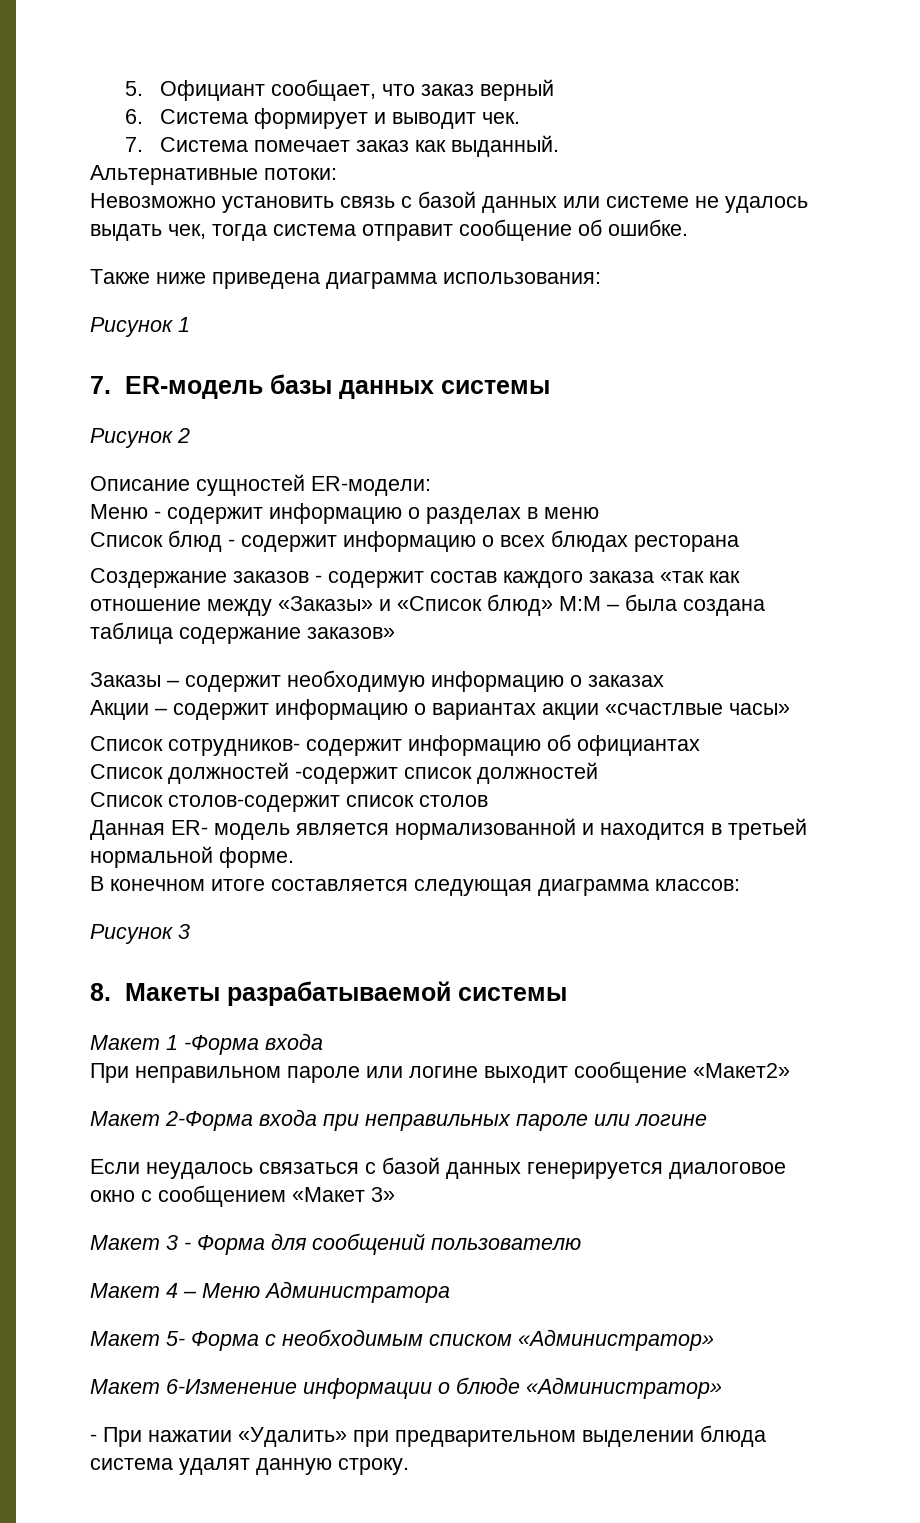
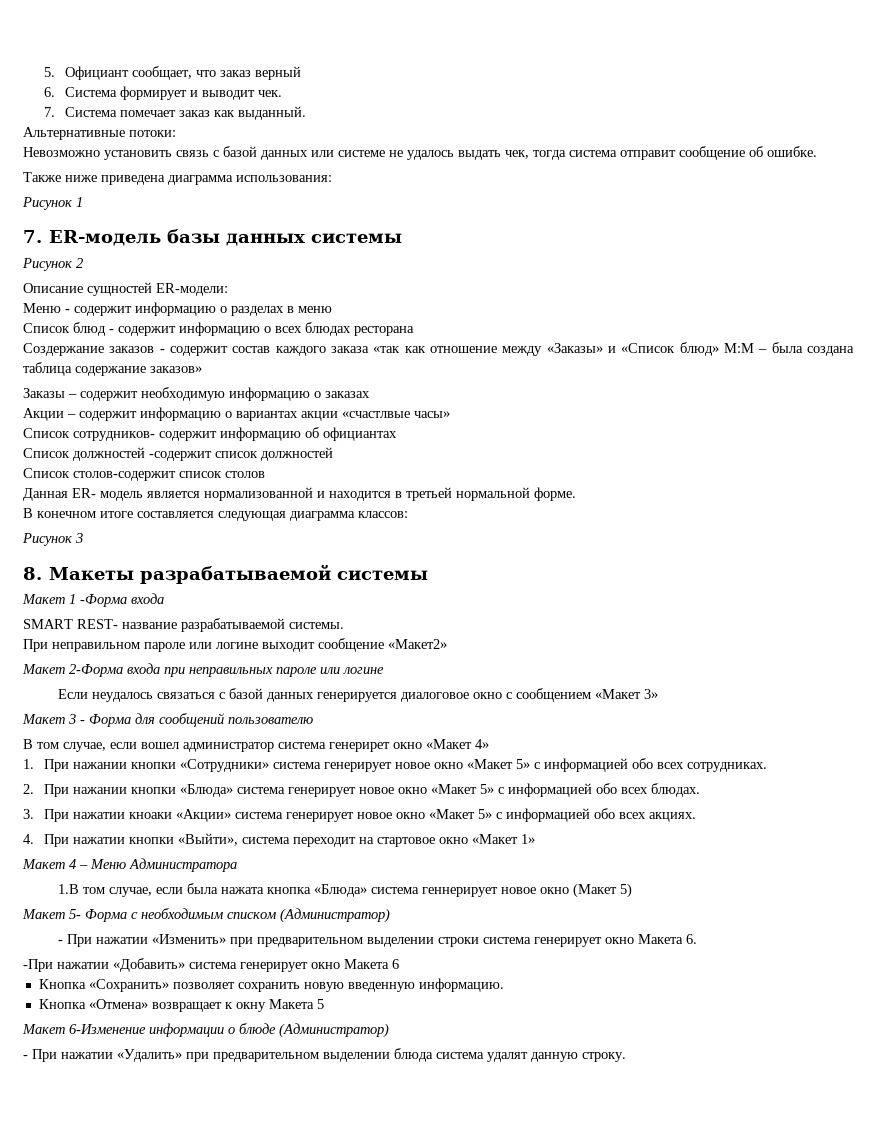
+ SMART REST- название разрабатываемой системы.
+ В том случае, если вошел администратор система генерирет окно «Макет 4»
+ 1. При нажании кнопки «Сотрудники» система генерирует новое окно «Макет 5» с информацией обо всех сотрудниках.
+ 2. При нажании кнопки «Блюда» система генерирует новое окно «Макет 5» с информацией обо всех блюдах.
+ 3. При нажатии кноаки «Акции» система генерирует новое окно «Макет 5» с информацией обо всех акциях.
+ 4. При нажатии кнопки «Выйти», система переходит на стартовое окно «Макет 1»
+ 1.В том случае, если была нажата кнопка «Блюда» система геннерирует новое окно (Макет 5)
- Макет 5- Форма с необходимым списком «Администратор»
+ Макет 5- Форма с необходимым списком (Администратор)
+ - При нажатии «Изменить» при предварительном выделении строки система генерирует окно Макета 6.
+ -При нажатии «Добавить» система генерирует окно Макета 6
+ Кнопка «Сохранить» позволяет сохранить новую введенную информацию.
+ Кнопка «Отмена» возвращает к окну Макета 5
- Макет 6-Изменение информации о блюде «Администратор»
+ Макет 6-Изменение информации о блюде (Администратор)

